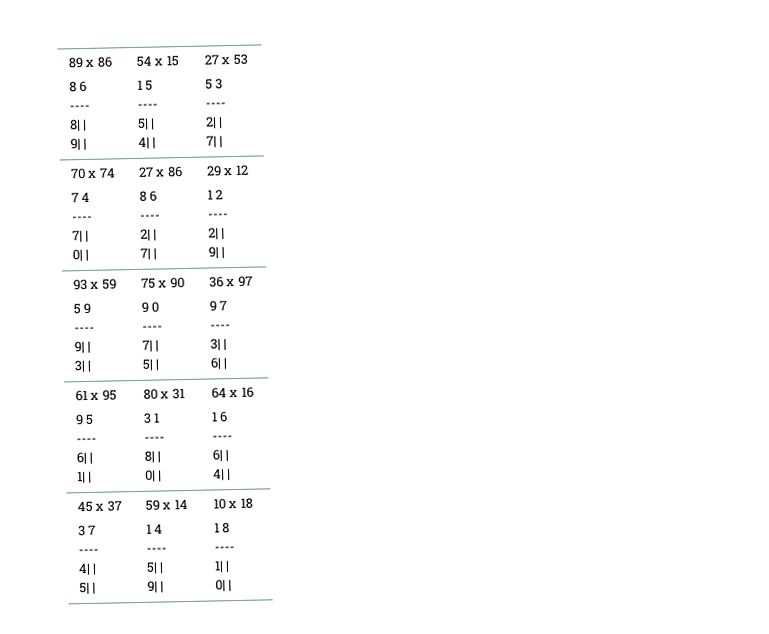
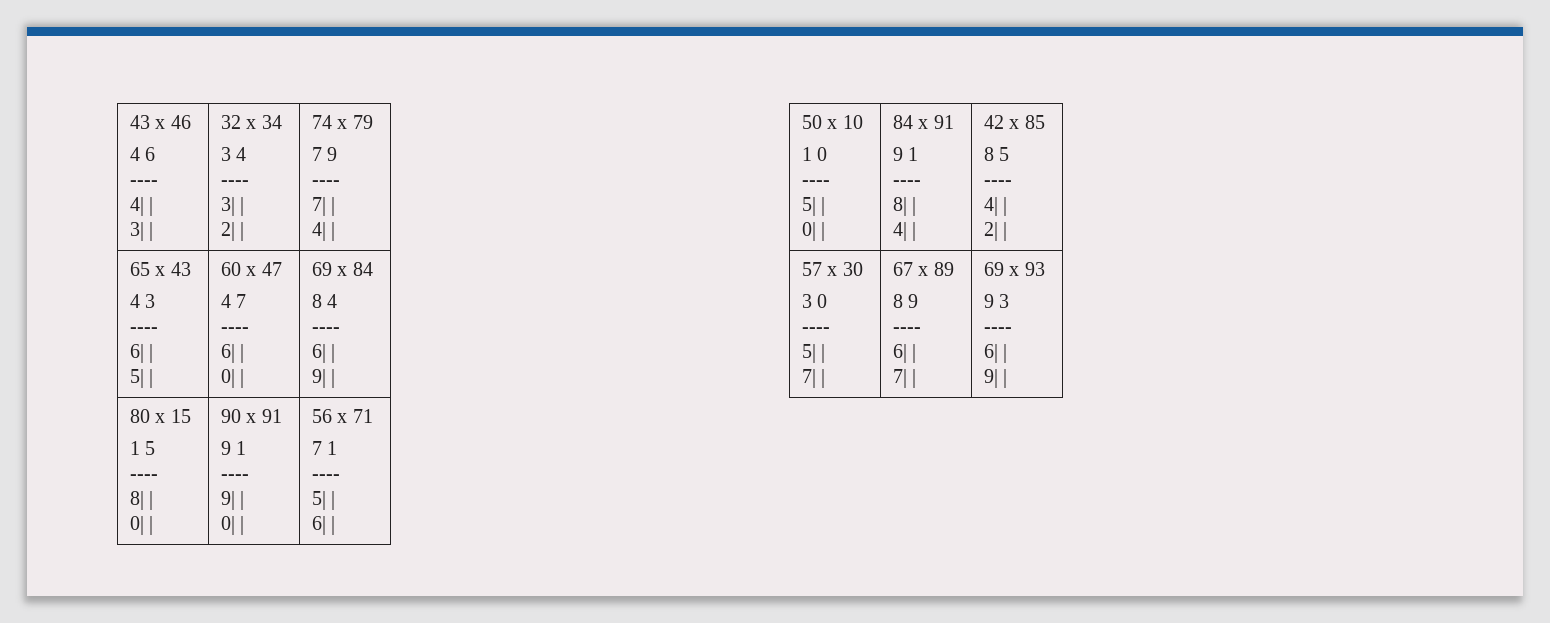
- 89 x 86
- 8 6
+ 43 x 46
+ 4 6
+ ----
+ 4| |
+ 3| | | 32 x 34
+ 3 4
+ ----
+ 3| |
+ 2| | | 74 x 79
+ 7 9
+ ----
+ 7| |
+ 4| |
+ 65 x 43
+ 4 3
+ ----
+ 6| |
+ 5| | | 60 x 47
+ 4 7
+ ----
+ 6| |
+ 0| | | 69 x 84
+ 8 4
+ ----
+ 6| |
+ 9| |
+ 80 x 15
+ 1 5
  ----
  8| |
- 9| | | 54 x 15
- 1 5
+ 0| | | 90 x 91
+ 9 1
+ ----
+ 9| |
+ 0| | | 56 x 71
+ 7 1
  ----
  5| |
- 4| | | 27 x 53
- 5 3
+ 6| |
+ 50 x 10
+ 1 0
  ----
+ 5| |
+ 0| | | 84 x 91
+ 9 1
+ ----
+ 8| |
+ 4| | | 42 x 85
+ 8 5
+ ----
+ 4| |
  2| |
- 7| |
- 70 x 74
- 7 4
+ 57 x 30
+ 3 0
  ----
- 7| |
- 0| | | 27 x 86
- 8 6
- ----
- 2| |
- 7| | | 29 x 12
- 1 2
- ----
- 2| |
- 9| |
- 93 x 59
- 5 9
- ----
- 9| |
- 3| | | 75 x 90
- 9 0
- ----
- 7| |
- 5| | | 36 x 97
- 9 7
- ----
- 3| |
- 6| |
- 61 x 95
- 9 5
+ 5| |
+ 7| | | 67 x 89
+ 8 9
  ----
  6| |
- 1| | | 80 x 31
- 3 1
- ----
- 8| |
- 0| | | 64 x 16
- 1 6
+ 7| | | 69 x 93
+ 9 3
  ----
  6| |
- 4| |
- 45 x 37
- 3 7
- ----
- 4| |
- 5| | | 59 x 14
- 1 4
- ----
- 5| |
- 9| | | 10 x 18
- 1 8
- ----
- 1| |
- 0| |
+ 9| |

